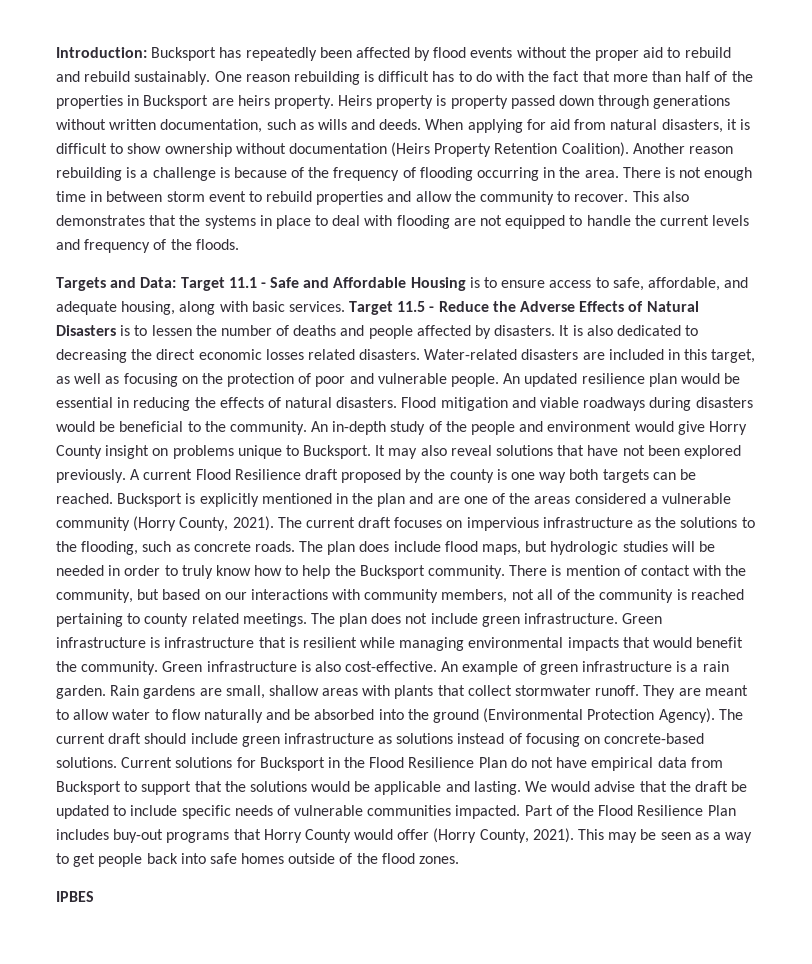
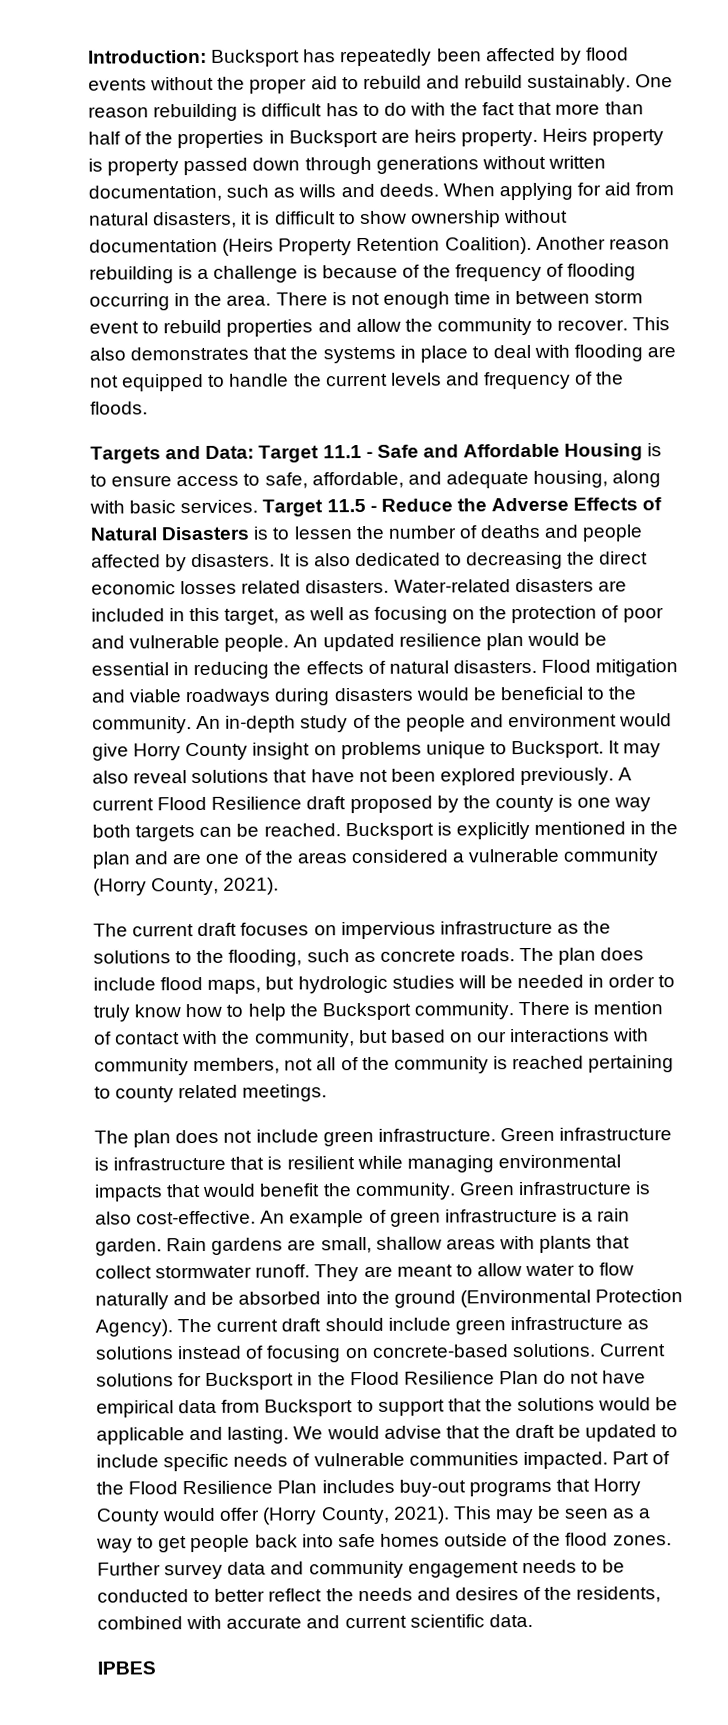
- Bucksport is explicitly mentioned in the plan and are one of the areas considered a vulnerable community (Horry County, 2021). The current draft focuses on impervious infrastructure as the solutions to the flooding, such as concrete roads.
+ Bucksport is explicitly mentioned in the plan and are one of the areas considered a vulnerable community (Horry County, 2021).
+ The current draft focuses on impervious infrastructure as the solutions to the flooding, such as concrete roads.
- There is mention of contact with the community, but based on our interactions with community members, not all of the community is reached pertaining to county related meetings. The plan does not include green infrastructure.
+ There is mention of contact with the community, but based on our interactions with community members, not all of the community is reached pertaining to county related meetings.
+ The plan does not include green infrastructure.
+ Further survey data and community engagement needs to be conducted to better reflect the needs and desires of the residents, combined with accurate and current scientific data.

